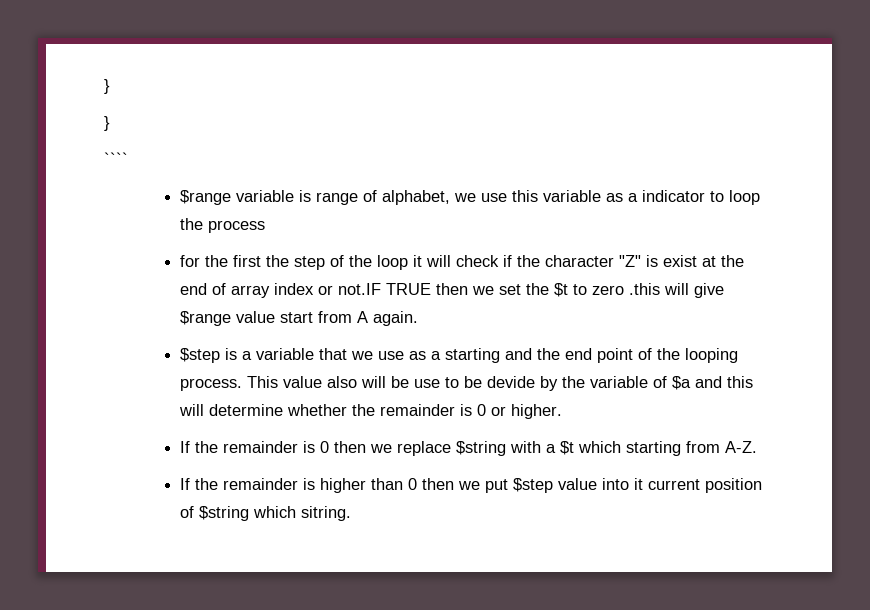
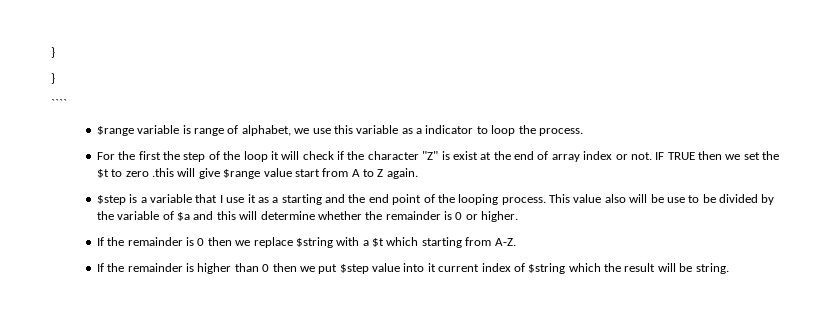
- $range variable is range of alphabet, we use this variable as a indicator to loop the process
- for the first the step of the loop it will check if the character "Z" is exist at the end of array index or not.IF TRUE then we set the $t to zero .this will give $range value start from A again.
+ $range variable is range of alphabet, we use this variable as a indicator to loop the process.
+ For the first the step of the loop it will check if the character "Z" is exist at the end of array index or not. IF TRUE then we set the $t to zero .this will give $range value start from A to Z again.
- $step is a variable that we use as a starting and the end point of the looping process.
+ $step is a variable that I use it as a starting and the end point of the looping process.
- This value also will be use to be devide by the variable of $a and this will determine whether the remainder is 0 or higher.
+ This value also will be use to be divided by the variable of $a and this will determine whether the remainder is 0 or higher.
- If the remainder is higher than 0 then we put $step value into it current position of $string which sitring.
+ If the remainder is higher than 0 then we put $step value into it current index of $string which the result will be string.

